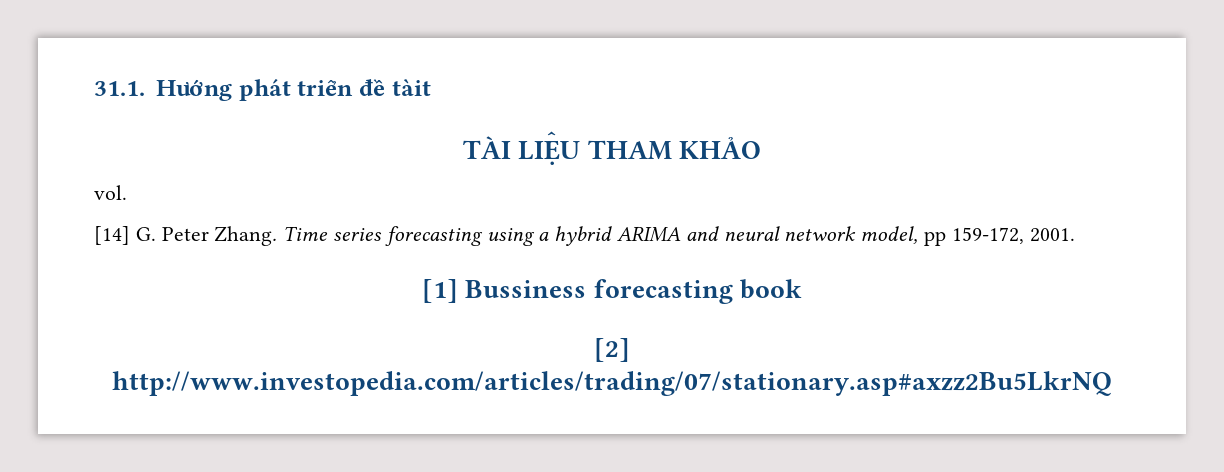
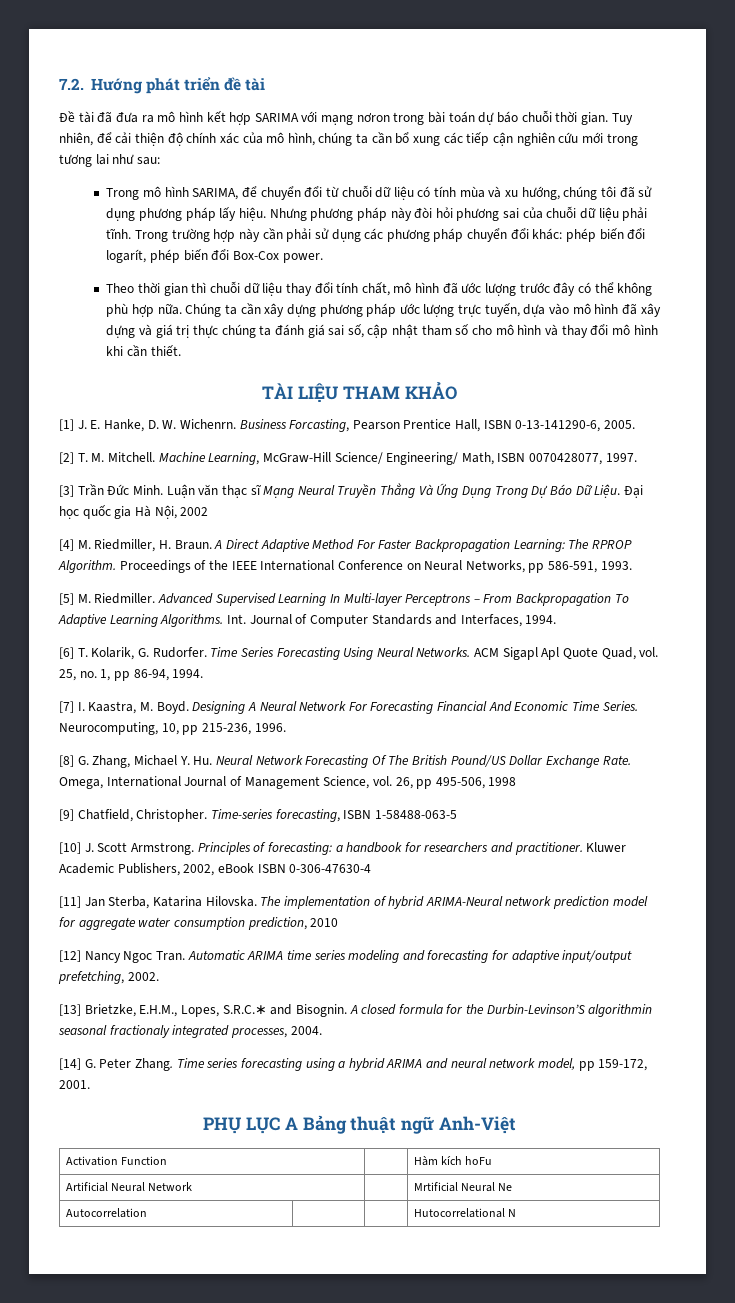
- 31.1. Hướng phát triển đề tàit
+ 7.2. Hướng phát triển đề tài
+ Đề tài đã đưa ra mô hình kết hợp SARIMA với mạng nơron trong bài toán dự báo chuỗi thời gian. Tuy nhiên, để cải thiện độ chính xác của mô hình, chúng ta cần bổ xung các tiếp cận nghiên cứu mới trong tương lai như sau:
+ Trong mô hình SARIMA, để chuyển đổi từ chuỗi dữ liệu có tính mùa và xu hướng, chúng tôi đã sử dụng phương pháp lấy hiệu. Nhưng phương pháp này đòi hỏi phương sai của chuỗi dữ liệu phải tĩnh. Trong trường hợp này cần phải sử dụng các phương pháp chuyển đổi khác: phép biến đổi logarít, phép biến đổi Box-Cox power.
+ Theo thời gian thì chuỗi dữ liệu thay đổi tính chất, mô hình đã ước lượng trước đây có thể không phù hợp nữa. Chúng ta cần xây dựng phương pháp ước lượng trực tuyến, dựa vào mô hình đã xây dựng và giá trị thực chúng ta đánh giá sai số, cập nhật tham số cho mô hình và thay đổi mô hình khi cần thiết.
  TÀI LIỆU THAM KHẢO
- vol.
+ [1] J. E. Hanke, D. W. Wichenrn. Business Forcasting, Pearson Prentice Hall, ISBN 0-13-141290-6, 2005.
+ [2] T. M. Mitchell. Machine Learning, McGraw-Hill Science/ Engineering/ Math, ISBN 0070428077, 1997.
+ [3] Trần Đức Minh. Luận văn thạc sĩ Mạng Neural Truyền Thẳng Và Ứng Dụng Trong Dự Báo Dữ Liệu. Đại học quốc gia Hà Nội, 2002
+ [4] M. Riedmiller, H. Braun. A Direct Adaptive Method For Faster Backpropagation Learning: The RPROP Algorithm. Proceedings of the IEEE International Conference on Neural Networks, pp 586-591, 1993.
+ [5] M. Riedmiller. Advanced Supervised Learning In Multi-layer Perceptrons – From Backpropagation To Adaptive Learning Algorithms. Int. Journal of Computer Standards and Interfaces, 1994.
+ [6] T. Kolarik, G. Rudorfer. Time Series Forecasting Using Neural Networks. ACM Sigapl Apl Quote Quad, vol. 25, no. 1, pp 86-94, 1994.
+ [7] I. Kaastra, M. Boyd. Designing A Neural Network For Forecasting Financial And Economic Time Series. Neurocomputing, 10, pp 215-236, 1996.
+ [8] G. Zhang, Michael Y. Hu. Neural Network Forecasting Of The British Pound/US Dollar Exchange Rate. Omega, International Journal of Management Science, vol. 26, pp 495-506, 1998
+ [9] Chatfield, Christopher. Time-series forecasting, ISBN 1-58488-063-5
+ [10] J. Scott Armstrong. Principles of forecasting: a handbook for researchers and practitioner. Kluwer Academic Publishers, 2002, eBook ISBN 0-306-47630-4
+ [11] Jan Sterba, Katarina Hilovska. The implementation of hybrid ARIMA-Neural network prediction model for aggregate water consumption prediction, 2010
+ [12] Nancy Ngoc Tran. Automatic ARIMA time series modeling and forecasting for adaptive input/output prefetching, 2002.
+ [13] Brietzke, E.H.M., Lopes, S.R.C.∗ and Bisognin. A closed formula for the Durbin-Levinson’S algorithmin seasonal fractionaly integrated processes, 2004.
- [1] Bussiness forecasting book
- [2] http://www.investopedia.com/articles/trading/07/stationary.asp#axzz2Bu5LkrNQ
+ PHỤ LỤC A Bảng thuật ngữ Anh-Việt
+ Activation Function | | Hàm kích hoFu
+ Artificial Neural Network | | Mrtificial Neural Ne
+ Autocorrelation | | | Hutocorrelational N

